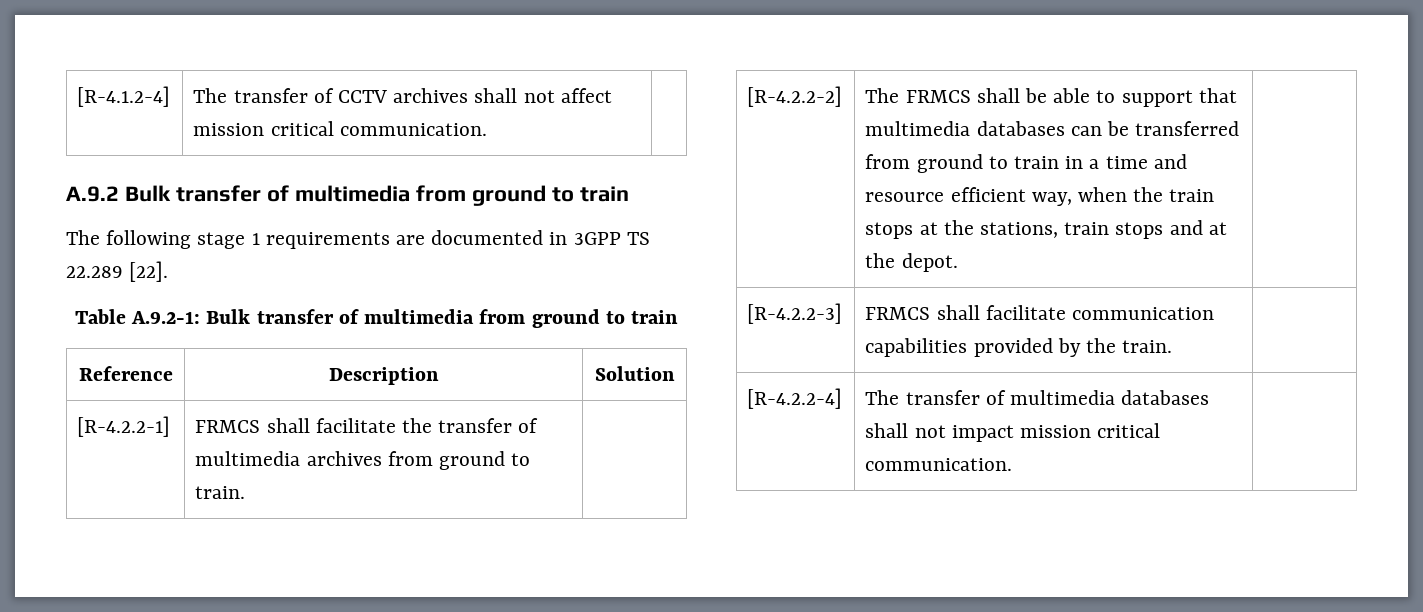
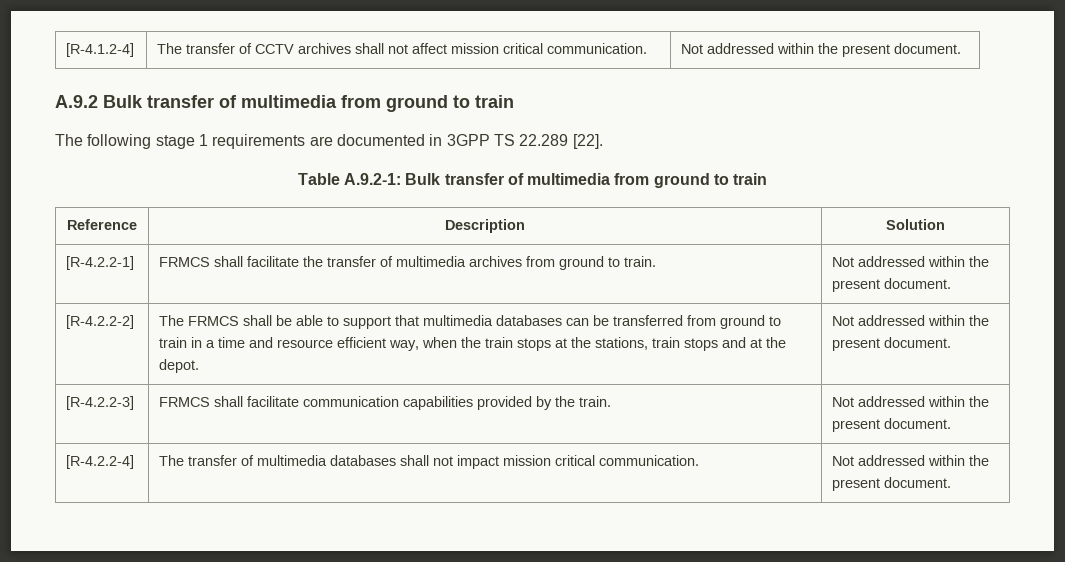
- [R-4.1.2-4] | The transfer of CCTV archives shall not affect mission critical communication. |
+ [R-4.1.2-4] | The transfer of CCTV archives shall not affect mission critical communication. | Not addressed within the present document.
- [R-4.2.2-1] | FRMCS shall facilitate the transfer of multimedia archives from ground to train. |
+ [R-4.2.2-1] | FRMCS shall facilitate the transfer of multimedia archives from ground to train. | Not addressed within the present document.
- The FRMCS shall be able to support that multimedia databases can be transferred from ground to train in a time and resource efficient way, when the train stops at the stations, train stops and at the depot.
+ The FRMCS shall be able to support that multimedia databases can be transferred from ground to train in a time and resource efficient way, when the train stops at the stations, train stops and at the depot. | Not addressed within the present document.
- [R-4.2.2-3] | FRMCS shall facilitate communication capabilities provided by the train. |
+ [R-4.2.2-3] | FRMCS shall facilitate communication capabilities provided by the train. | Not addressed within the present document.
- [R-4.2.2-4] | The transfer of multimedia databases shall not impact mission critical communication. |
+ [R-4.2.2-4] | The transfer of multimedia databases shall not impact mission critical communication. | Not addressed within the present document.

